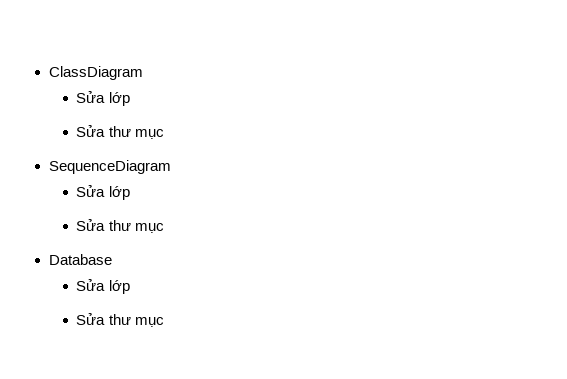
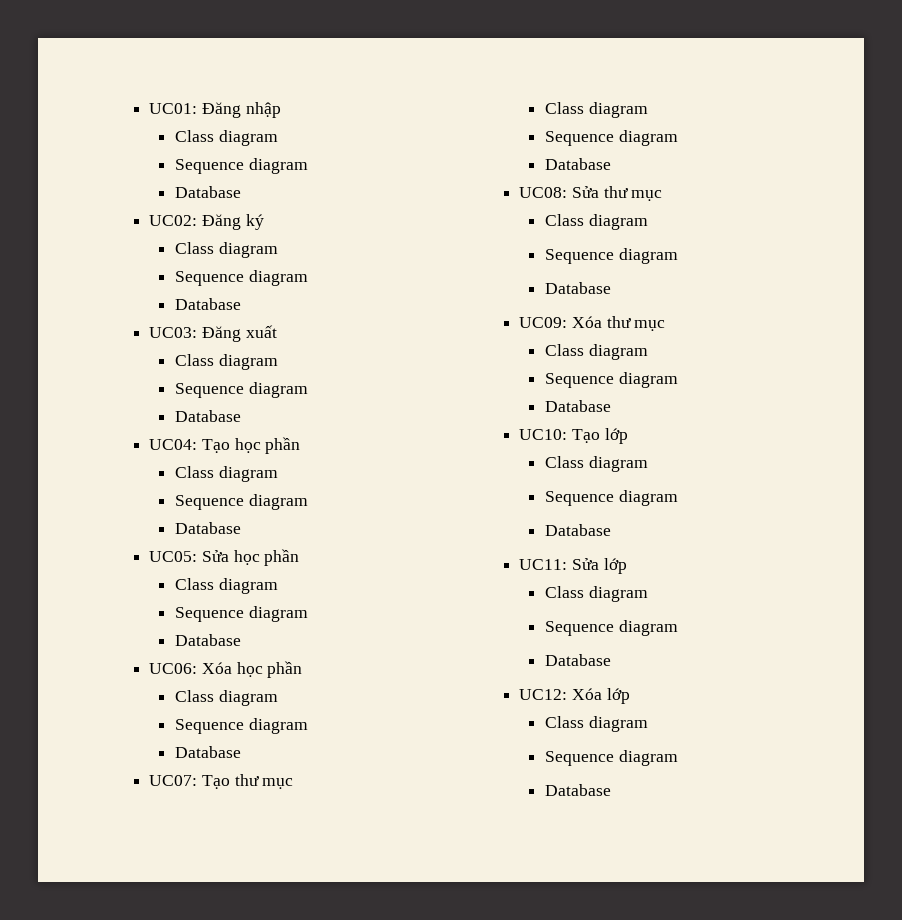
- ClassDiagram
- Sửa lớp
- Sửa thư mục
- SequenceDiagram
- Sửa lớp
- Sửa thư mục
+ UC01: Đăng nhập
+ Class diagram
+ Sequence diagram
  Database
- Sửa lớp
- Sửa thư mục
+ UC02: Đăng ký
+ Class diagram
+ Sequence diagram
+ Database
+ UC03: Đăng xuất
+ Class diagram
+ Sequence diagram
+ Database
+ UC04: Tạo học phần
+ Class diagram
+ Sequence diagram
+ Database
+ UC05: Sửa học phần
+ Class diagram
+ Sequence diagram
+ Database
+ UC06: Xóa học phần
+ Class diagram
+ Sequence diagram
+ Database
+ UC07: Tạo thư mục
+ Class diagram
+ Sequence diagram
+ Database
+ UC08: Sửa thư mục
+ Class diagram
+ Sequence diagram
+ Database
+ UC09: Xóa thư mục
+ Class diagram
+ Sequence diagram
+ Database
+ UC10: Tạo lớp
+ Class diagram
+ Sequence diagram
+ Database
+ UC11: Sửa lớp
+ Class diagram
+ Sequence diagram
+ Database
+ UC12: Xóa lớp
+ Class diagram
+ Sequence diagram
+ Database

